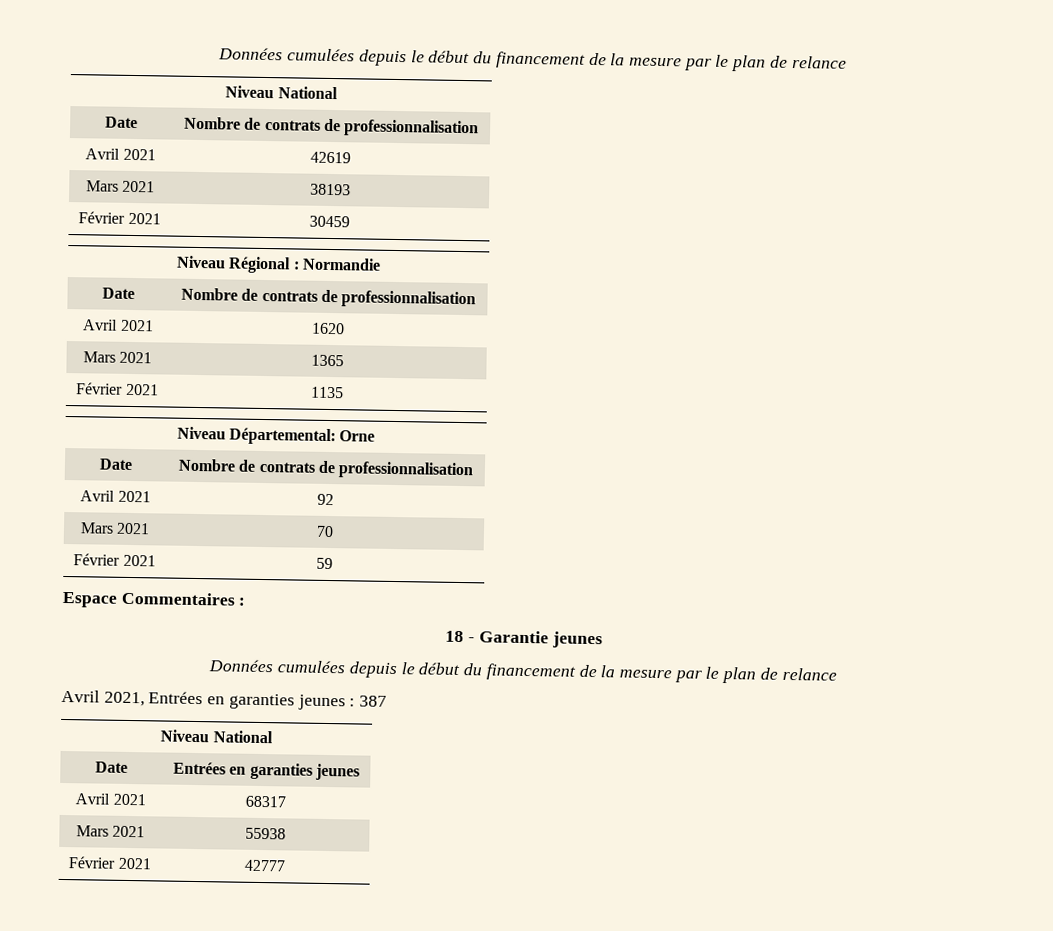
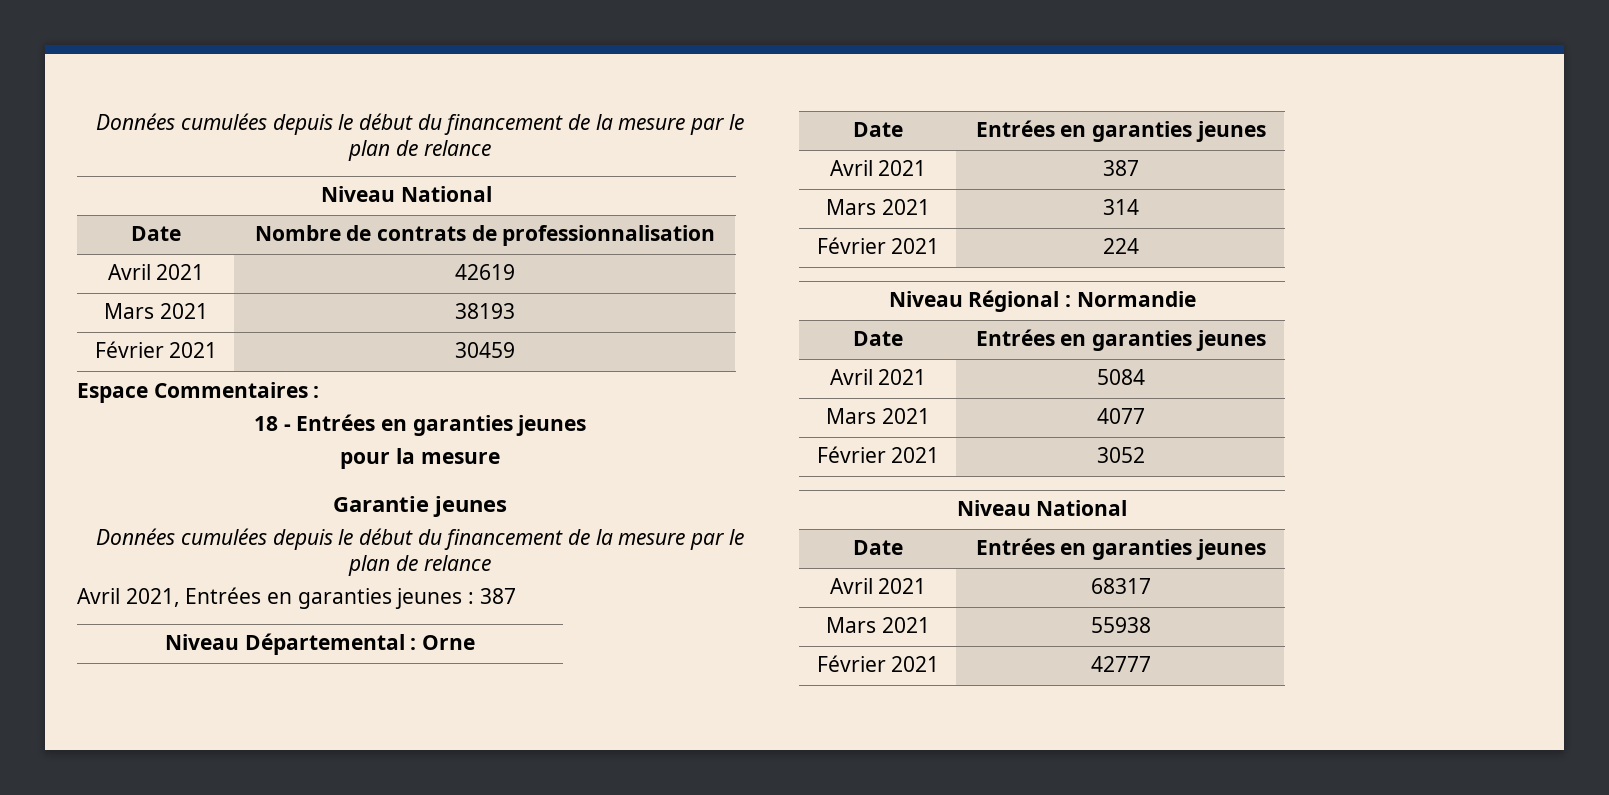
- Niveau Régional : Normandie
- Date | Nombre de contrats de professionnalisation
- Avril 2021 | 1620
- Mars 2021 | 1365
- Février 2021 | 1135
- Niveau Départemental: Orne
- Date | Nombre de contrats de professionnalisation
- Avril 2021 | 92
- Mars 2021 | 70
- Février 2021 | 59
- 18 - Garantie jeunes
+ 18 - Entrées en garanties jeunes
+ pour la mesure
+ Garantie jeunes
+ Niveau Départemental : Orne
+ Date | Entrées en garanties jeunes
+ Avril 2021 | 387
+ Mars 2021 | 314
+ Février 2021 | 224
+ Niveau Régional : Normandie
+ Date | Entrées en garanties jeunes
+ Avril 2021 | 5084
+ Mars 2021 | 4077
+ Février 2021 | 3052

